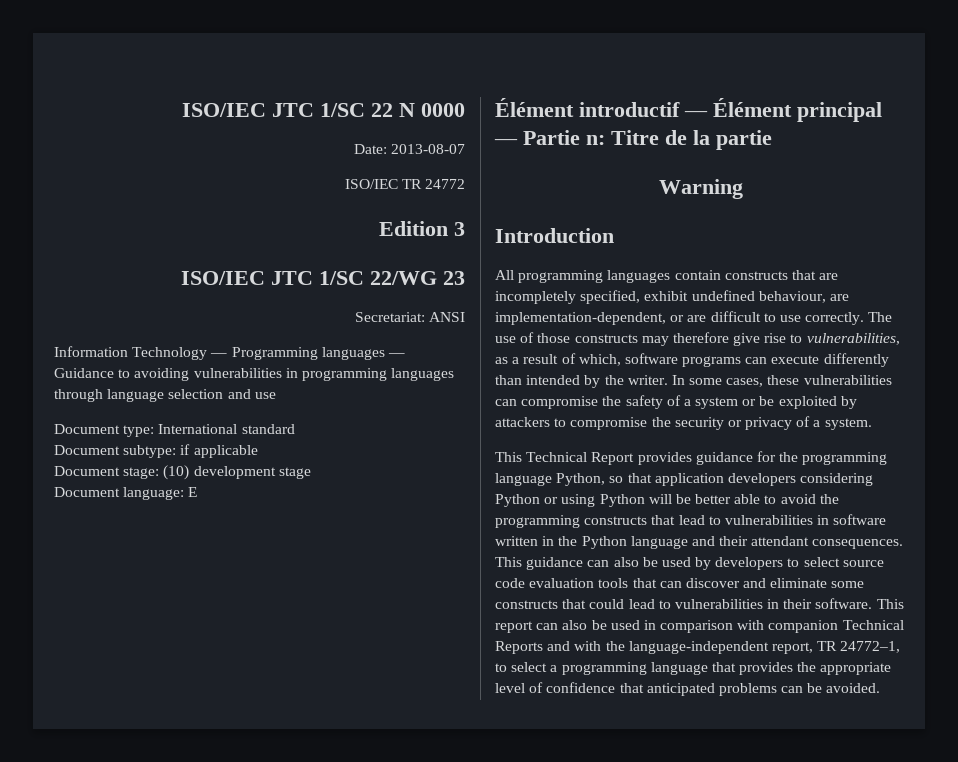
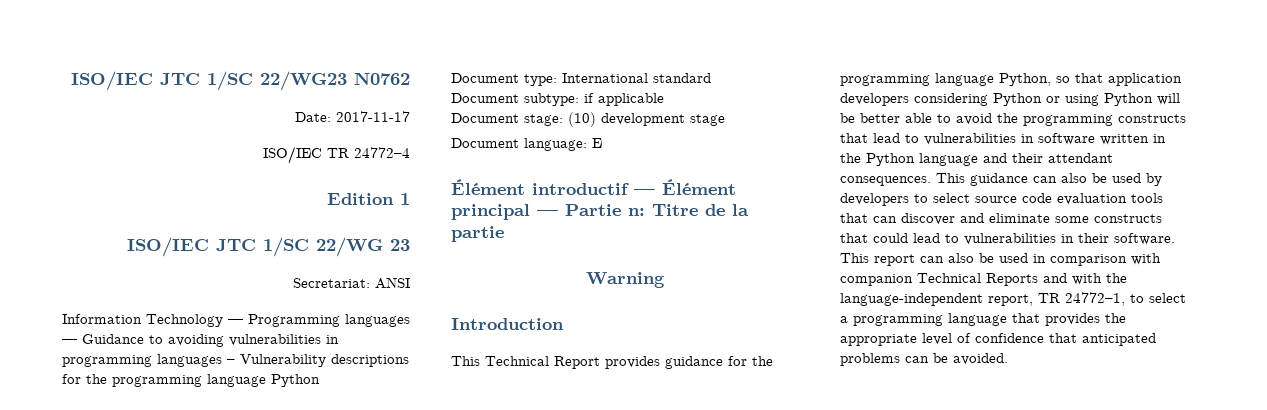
- ISO/IEC JTC 1/SC 22 N 0000
+ ISO/IEC JTC 1/SC 22/WG23 N0762
- Date: 2013-08-07
+ Date: 2017-11-17
- ISO/IEC TR 24772
+ ISO/IEC TR 24772–4
- Edition 3
+ Edition 1
- Information Technology — Programming languages — Guidance to avoiding vulnerabilities in programming languages through language selection and use
+ Information Technology — Programming languages — Guidance to avoiding vulnerabilities in programming languages – Vulnerability descriptions for the programming language Python
- All programming languages contain constructs that are incompletely specified, exhibit undefined behaviour, are implementation-dependent, or are difficult to use correctly. The use of those constructs may therefore give rise to vulnerabilities, as a result of which, software programs can execute differently than intended by the writer. In some cases, these vulnerabilities can compromise the safety of a system or be exploited by attackers to compromise the security or privacy of a system.

